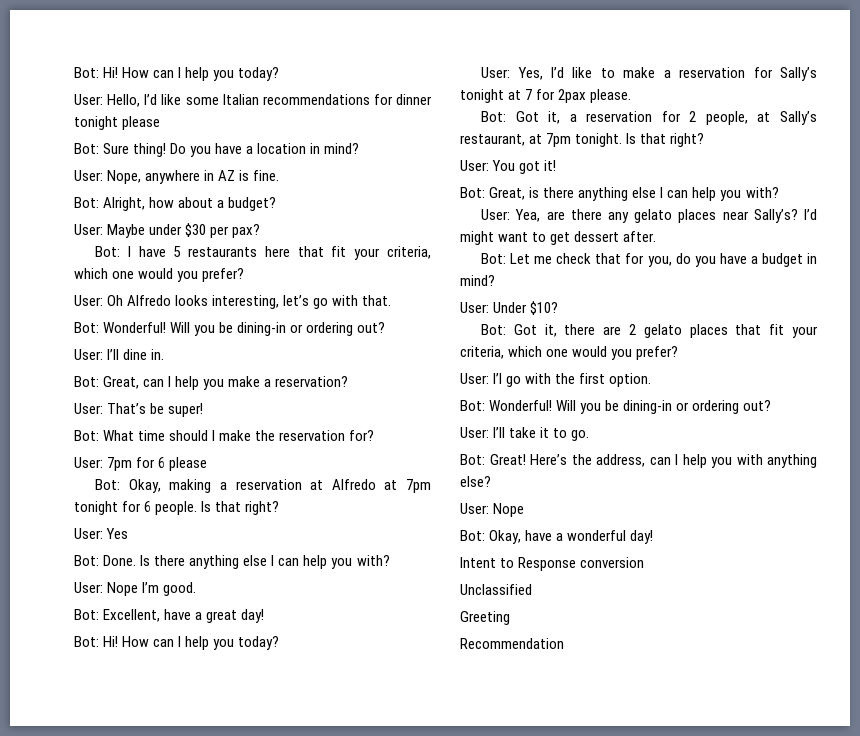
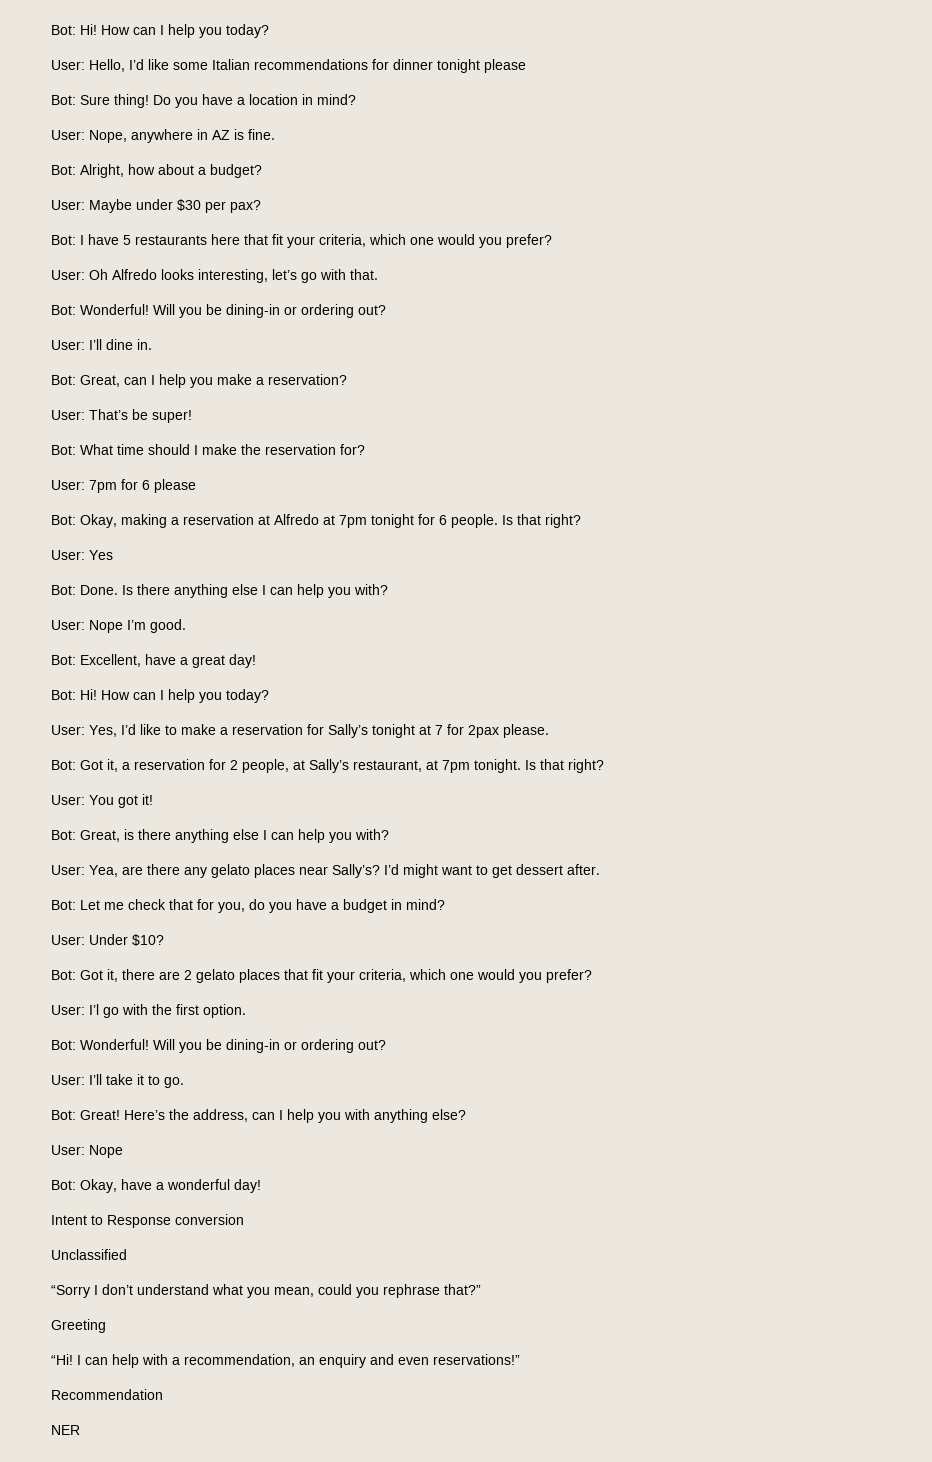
+ “Sorry I don’t understand what you mean, could you rephrase that?”
  Greeting
+ “Hi! I can help with a recommendation, an enquiry and even reservations!”
+ NER

